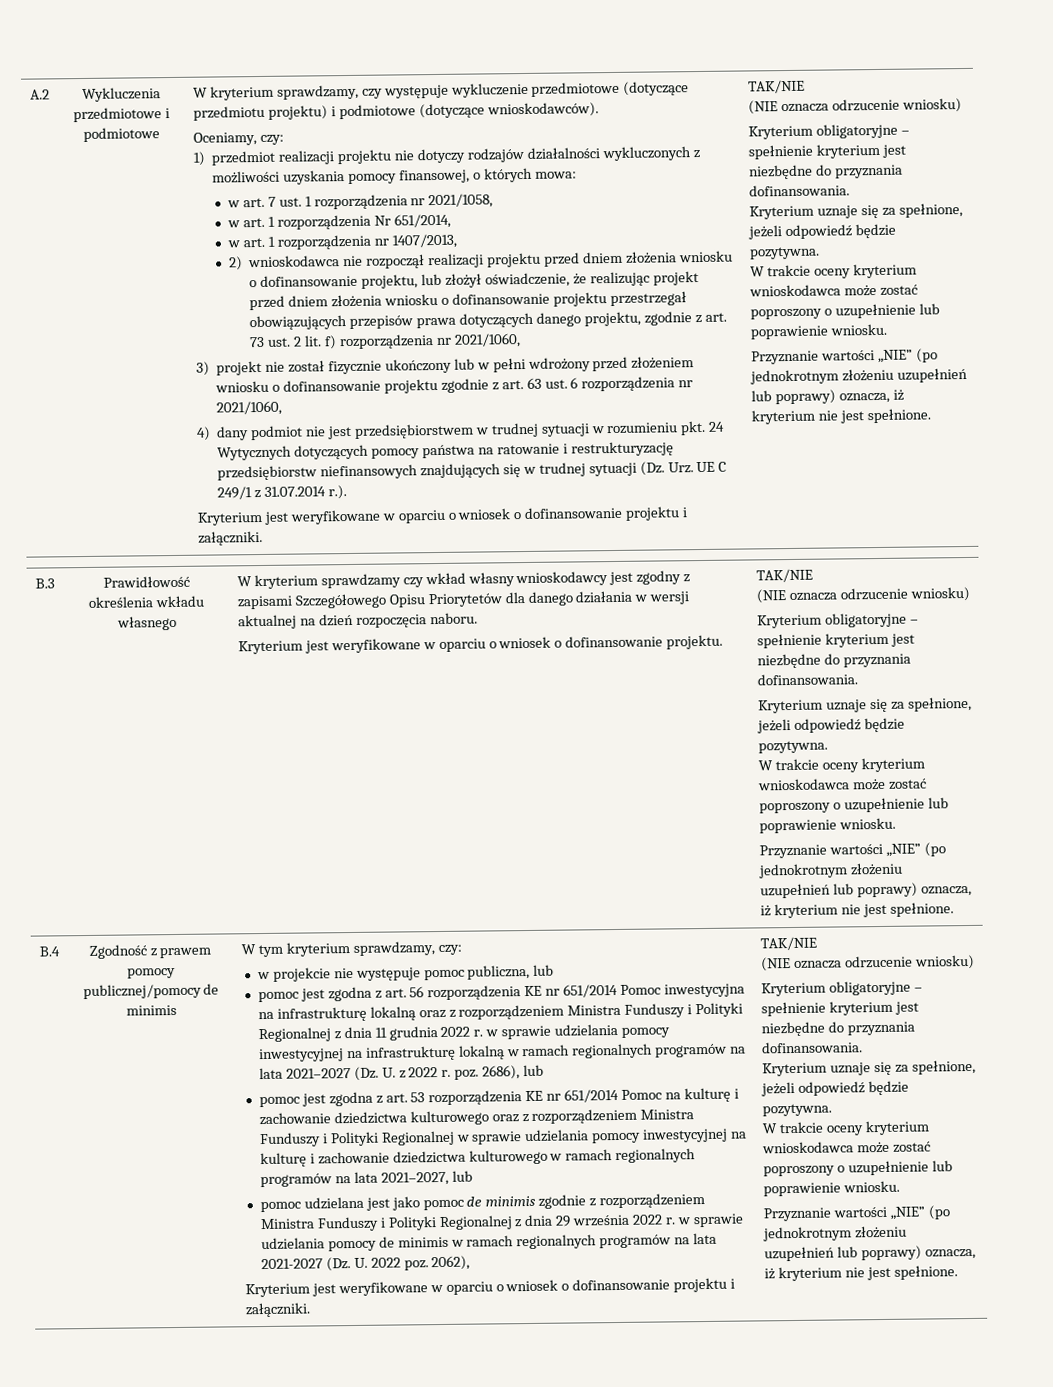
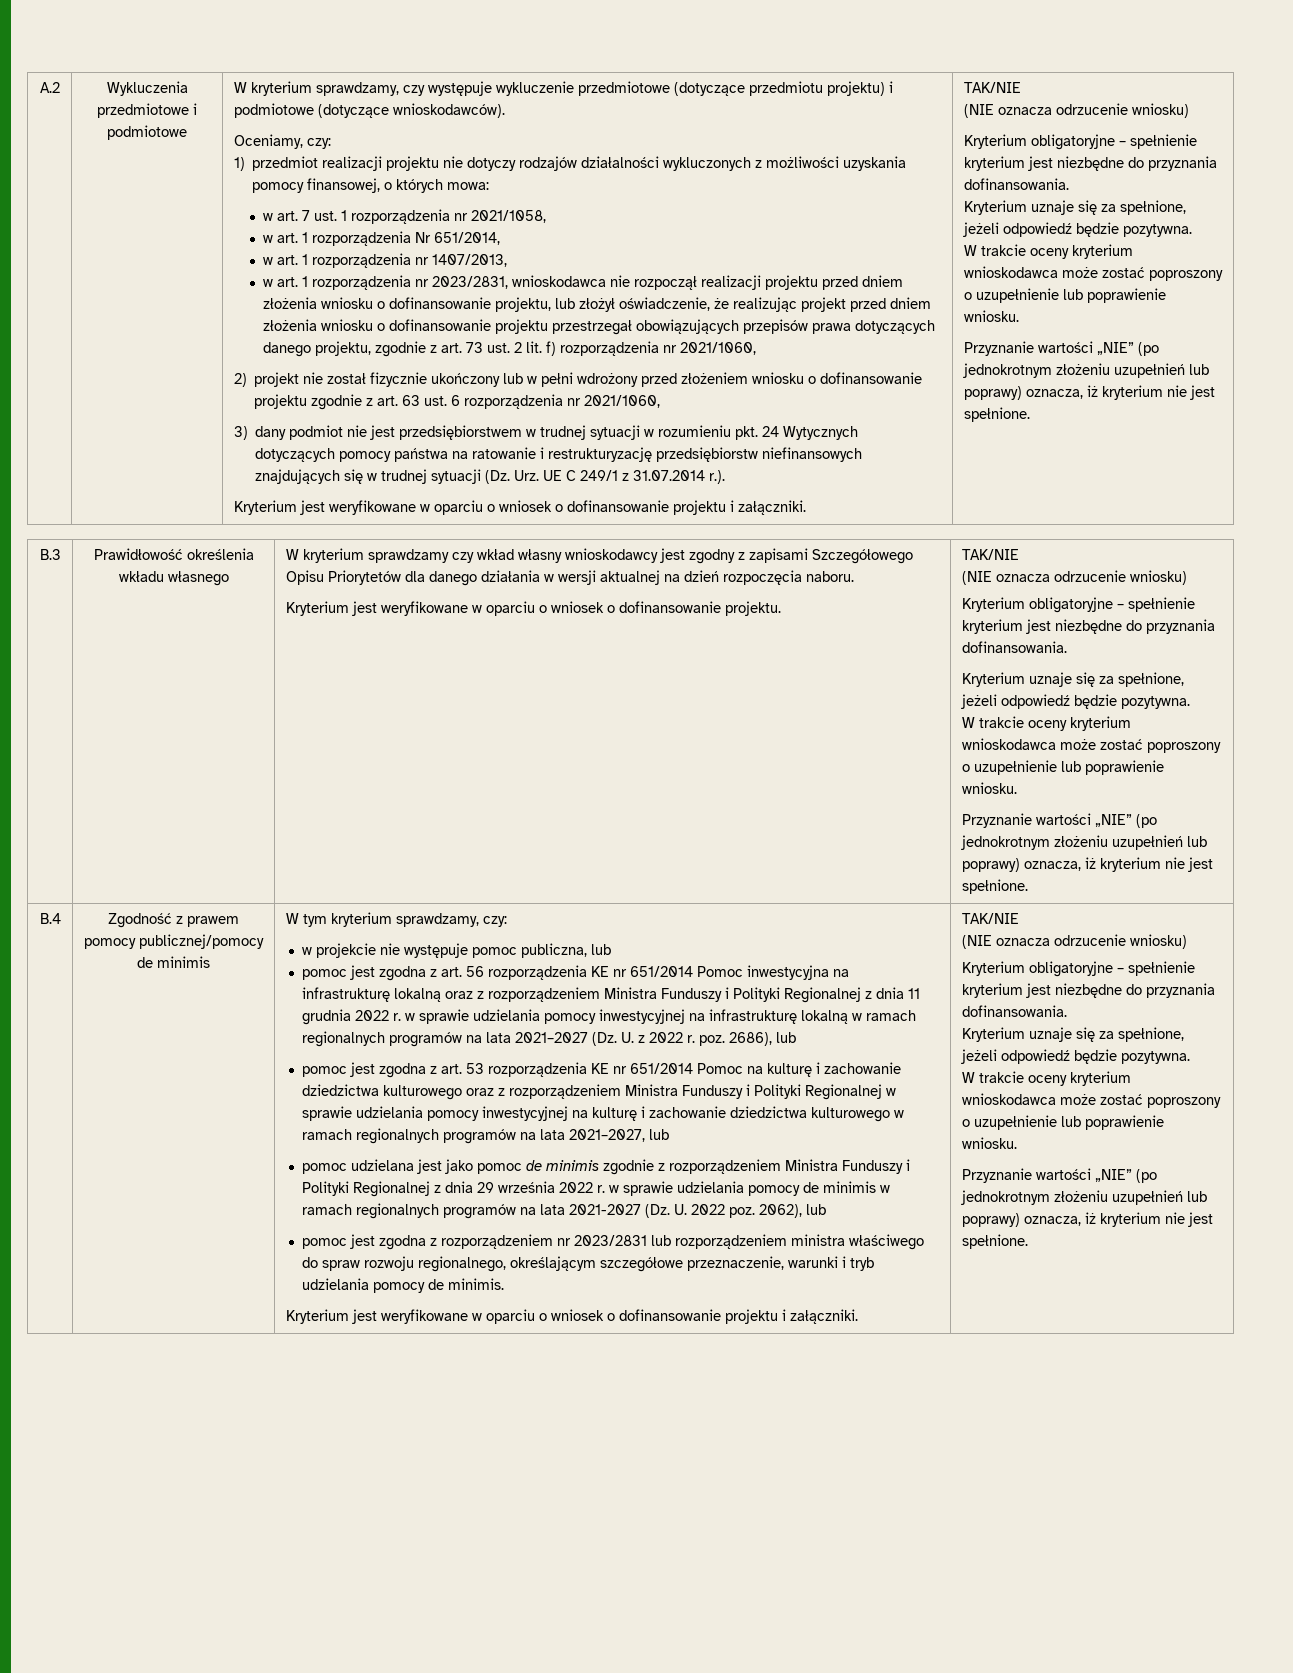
- 2) wnioskodawca nie rozpoczął realizacji projektu przed dniem złożenia wniosku o dofinansowanie projektu, lub złożył oświadczenie, że realizując projekt przed dniem złożenia wniosku o dofinansowanie projektu przestrzegał obowiązujących przepisów prawa dotyczących danego projektu, zgodnie z art. 73 ust. 2 lit. f) rozporządzenia nr 2021/1060,
+ w art. 1 rozporządzenia nr 2023/2831, wnioskodawca nie rozpoczął realizacji projektu przed dniem złożenia wniosku o dofinansowanie projektu, lub złożył oświadczenie, że realizując projekt przed dniem złożenia wniosku o dofinansowanie projektu przestrzegał obowiązujących przepisów prawa dotyczących danego projektu, zgodnie z art. 73 ust. 2 lit. f) rozporządzenia nr 2021/1060,
- 3) projekt nie został fizycznie ukończony lub w pełni wdrożony przed złożeniem wniosku o dofinansowanie projektu zgodnie z art. 63 ust. 6 rozporządzenia nr 2021/1060,
+ 2) projekt nie został fizycznie ukończony lub w pełni wdrożony przed złożeniem wniosku o dofinansowanie projektu zgodnie z art. 63 ust. 6 rozporządzenia nr 2021/1060,
- 4) dany podmiot nie jest przedsiębiorstwem w trudnej sytuacji w rozumieniu pkt. 24 Wytycznych dotyczących pomocy państwa na ratowanie i restrukturyzację przedsiębiorstw niefinansowych znajdujących się w trudnej sytuacji (Dz. Urz. UE C 249/1 z 31.07.2014 r.).
+ 3) dany podmiot nie jest przedsiębiorstwem w trudnej sytuacji w rozumieniu pkt. 24 Wytycznych dotyczących pomocy państwa na ratowanie i restrukturyzację przedsiębiorstw niefinansowych znajdujących się w trudnej sytuacji (Dz. Urz. UE C 249/1 z 31.07.2014 r.).
- pomoc udzielana jest jako pomoc de minimis zgodnie z rozporządzeniem Ministra Funduszy i Polityki Regionalnej z dnia 29 września 2022 r. w sprawie udzielania pomocy de minimis w ramach regionalnych programów na lata 2021-2027 (Dz. U. 2022 poz. 2062),
+ pomoc udzielana jest jako pomoc de minimis zgodnie z rozporządzeniem Ministra Funduszy i Polityki Regionalnej z dnia 29 września 2022 r. w sprawie udzielania pomocy de minimis w ramach regionalnych programów na lata 2021-2027 (Dz. U. 2022 poz. 2062), lub
+ pomoc jest zgodna z rozporządzeniem nr 2023/2831 lub rozporządzeniem ministra właściwego do spraw rozwoju regionalnego, określającym szczegółowe przeznaczenie, warunki i tryb udzielania pomocy de minimis.

